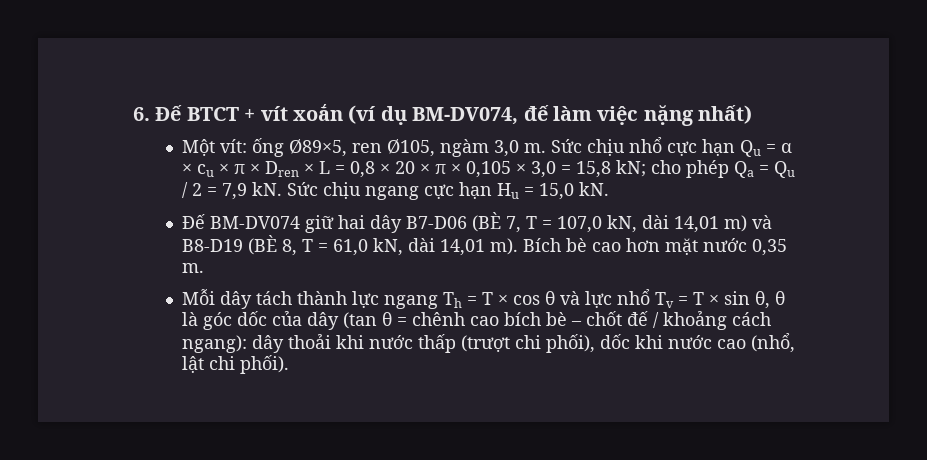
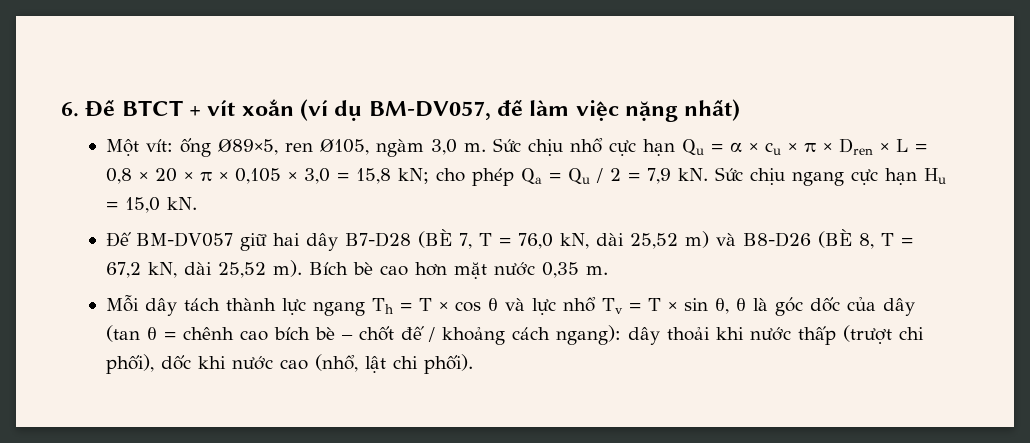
- 6. Đế BTCT + vít xoắn (ví dụ BM-DV074, đế làm việc nặng nhất)
+ 6. Đế BTCT + vít xoắn (ví dụ BM-DV057, đế làm việc nặng nhất)
- Đế BM-DV074 giữ hai dây B7-D06 (BÈ 7, T = 107,0 kN, dài 14,01 m) và B8-D19 (BÈ 8, T = 61,0 kN, dài 14,01 m).
+ Đế BM-DV057 giữ hai dây B7-D28 (BÈ 7, T = 76,0 kN, dài 25,52 m) và B8-D26 (BÈ 8, T = 67,2 kN, dài 25,52 m).

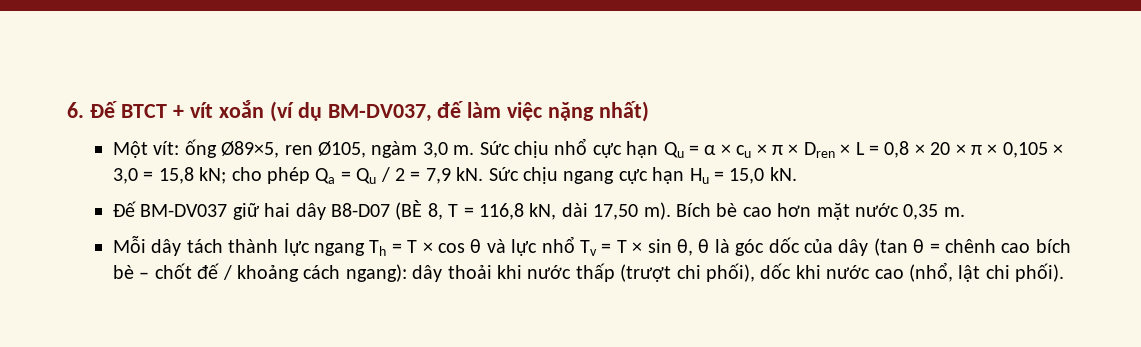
- 6. Đế BTCT + vít xoắn (ví dụ BM-DV057, đế làm việc nặng nhất)
+ 6. Đế BTCT + vít xoắn (ví dụ BM-DV037, đế làm việc nặng nhất)
- Đế BM-DV057 giữ hai dây B7-D28 (BÈ 7, T = 76,0 kN, dài 25,52 m) và B8-D26 (BÈ 8, T = 67,2 kN, dài 25,52 m).
+ Đế BM-DV037 giữ hai dây B8-D07 (BÈ 8, T = 116,8 kN, dài 17,50 m).

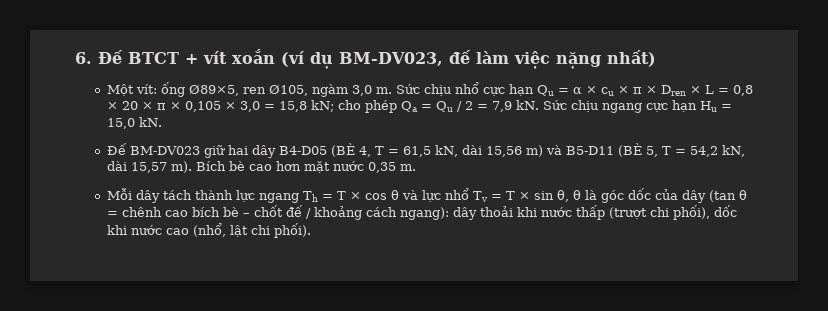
- 6. Đế BTCT + vít xoắn (ví dụ BM-DV037, đế làm việc nặng nhất)
+ 6. Đế BTCT + vít xoắn (ví dụ BM-DV023, đế làm việc nặng nhất)
- Đế BM-DV037 giữ hai dây B8-D07 (BÈ 8, T = 116,8 kN, dài 17,50 m).
+ Đế BM-DV023 giữ hai dây B4-D05 (BÈ 4, T = 61,5 kN, dài 15,56 m) và B5-D11 (BÈ 5, T = 54,2 kN, dài 15,57 m).

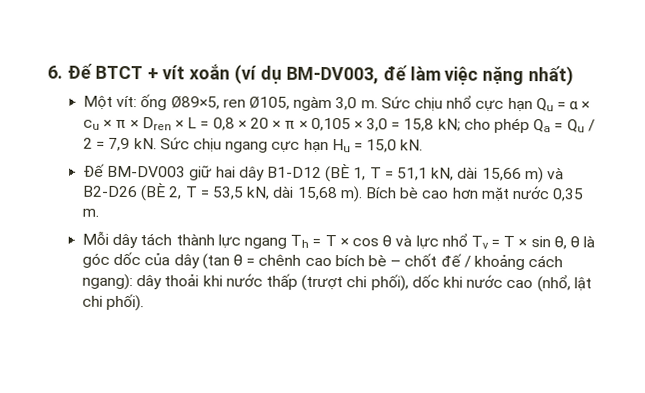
- 6. Đế BTCT + vít xoắn (ví dụ BM-DV023, đế làm việc nặng nhất)
+ 6. Đế BTCT + vít xoắn (ví dụ BM-DV003, đế làm việc nặng nhất)
- Đế BM-DV023 giữ hai dây B4-D05 (BÈ 4, T = 61,5 kN, dài 15,56 m) và B5-D11 (BÈ 5, T = 54,2 kN, dài 15,57 m).
+ Đế BM-DV003 giữ hai dây B1-D12 (BÈ 1, T = 51,1 kN, dài 15,66 m) và B2-D26 (BÈ 2, T = 53,5 kN, dài 15,68 m).

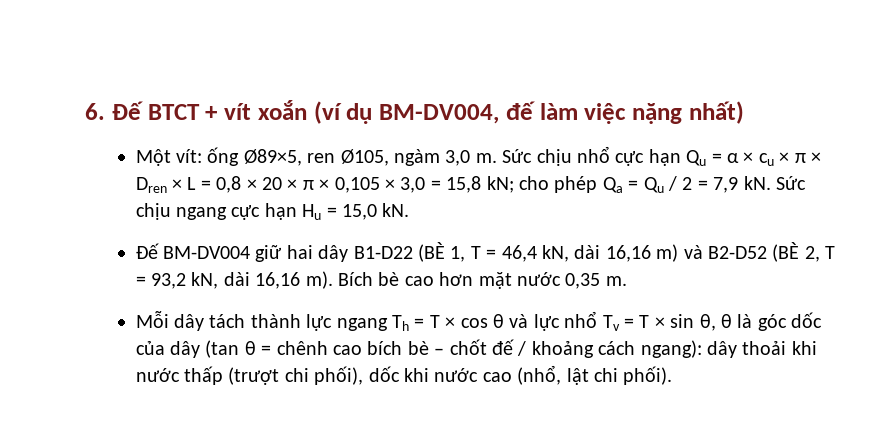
- 6. Đế BTCT + vít xoắn (ví dụ BM-DV003, đế làm việc nặng nhất)
+ 6. Đế BTCT + vít xoắn (ví dụ BM-DV004, đế làm việc nặng nhất)
- Đế BM-DV003 giữ hai dây B1-D12 (BÈ 1, T = 51,1 kN, dài 15,66 m) và B2-D26 (BÈ 2, T = 53,5 kN, dài 15,68 m).
+ Đế BM-DV004 giữ hai dây B1-D22 (BÈ 1, T = 46,4 kN, dài 16,16 m) và B2-D52 (BÈ 2, T = 93,2 kN, dài 16,16 m).

